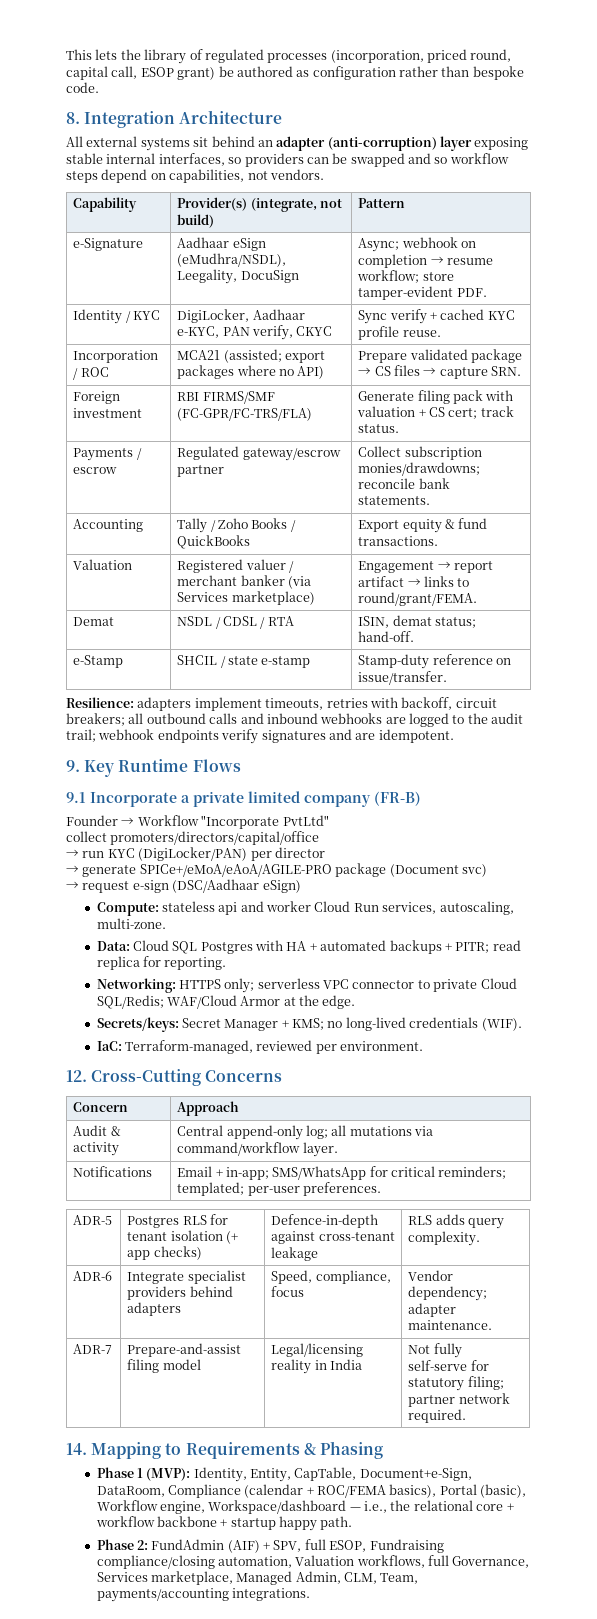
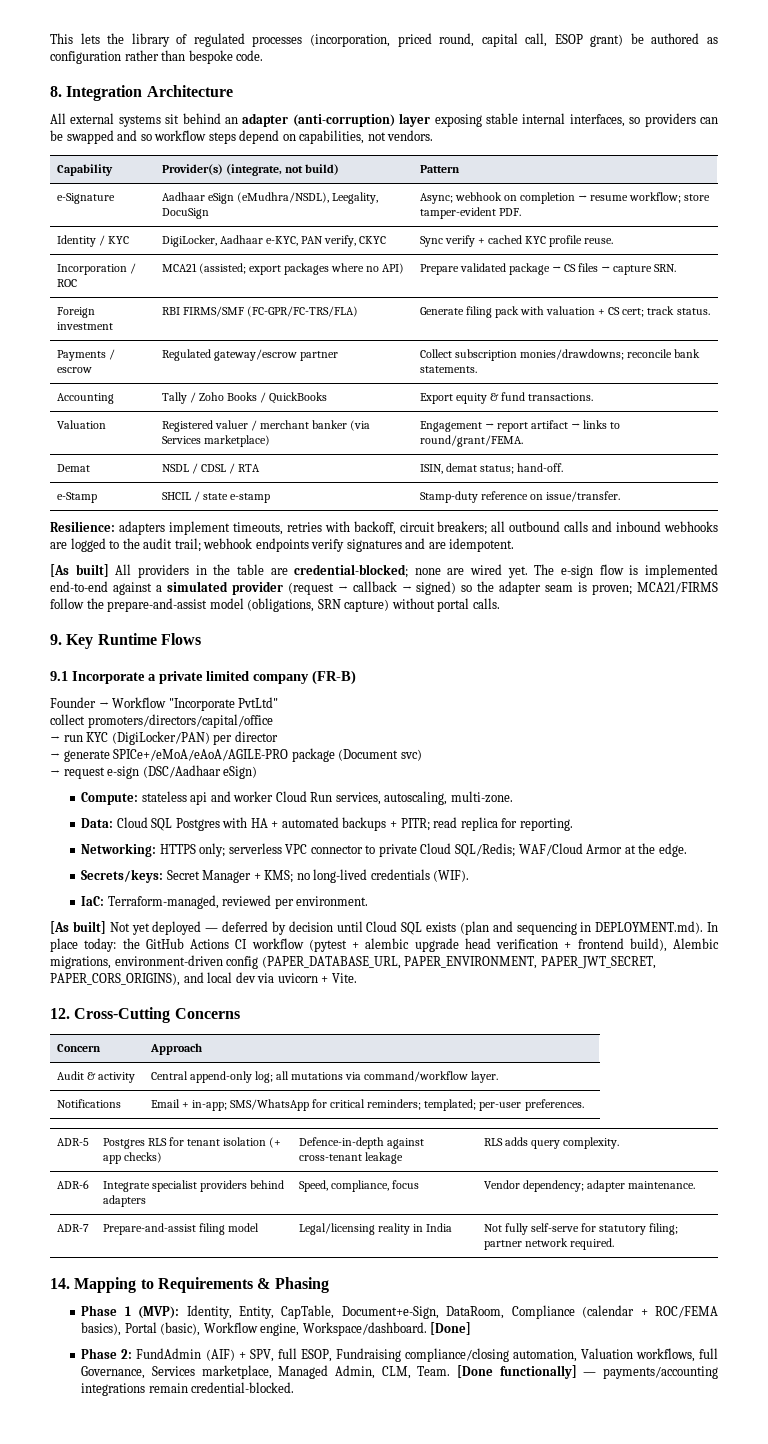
+ [As built] All providers in the table are credential-blocked; none are wired yet. The e-sign flow is implemented end-to-end against a simulated provider (request → callback → signed) so the adapter seam is proven; MCA21/FIRMS follow the prepare-and-assist model (obligations, SRN capture) without portal calls.
+ [As built] Not yet deployed — deferred by decision until Cloud SQL exists (plan and sequencing in DEPLOYMENT.md). In place today: the GitHub Actions CI workflow (pytest + alembic upgrade head verification + frontend build), Alembic migrations, environment-driven config (PAPER_DATABASE_URL, PAPER_ENVIRONMENT, PAPER_JWT_SECRET, PAPER_CORS_ORIGINS), and local dev via uvicorn + Vite.
- Phase 1 (MVP): Identity, Entity, CapTable, Document+e-Sign, DataRoom, Compliance (calendar + ROC/FEMA basics), Portal (basic), Workflow engine, Workspace/dashboard — i.e., the relational core + workflow backbone + startup happy path.
+ Phase 1 (MVP): Identity, Entity, CapTable, Document+e-Sign, DataRoom, Compliance (calendar + ROC/FEMA basics), Portal (basic), Workflow engine, Workspace/dashboard. [Done]
- Phase 2: FundAdmin (AIF) + SPV, full ESOP, Fundraising compliance/closing automation, Valuation workflows, full Governance, Services marketplace, Managed Admin, CLM, Team, payments/accounting integrations.
+ Phase 2: FundAdmin (AIF) + SPV, full ESOP, Fundraising compliance/closing automation, Valuation workflows, full Governance, Services marketplace, Managed Admin, CLM, Team. [Done functionally] — payments/accounting integrations remain credential-blocked.

